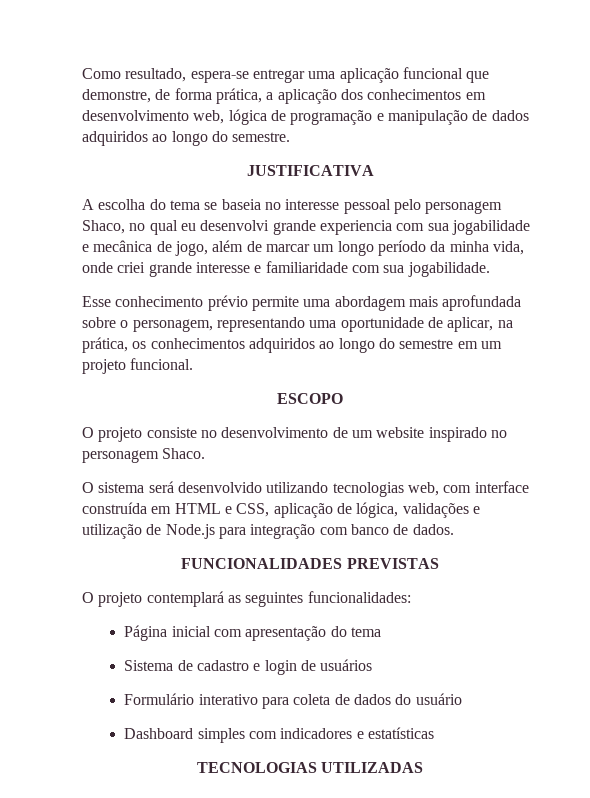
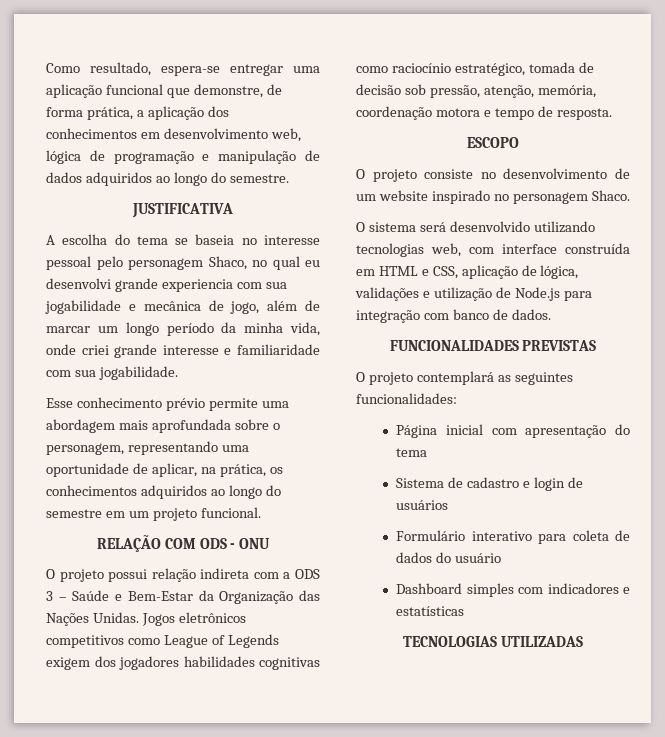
+ RELAÇÃO COM ODS - ONU
+ O projeto possui relação indireta com a ODS 3 – Saúde e Bem-Estar da Organização das Nações Unidas. Jogos eletrônicos competitivos como League of Legends exigem dos jogadores habilidades cognitivas como raciocínio estratégico, tomada de decisão sob pressão, atenção, memória, coordenação motora e tempo de resposta.

